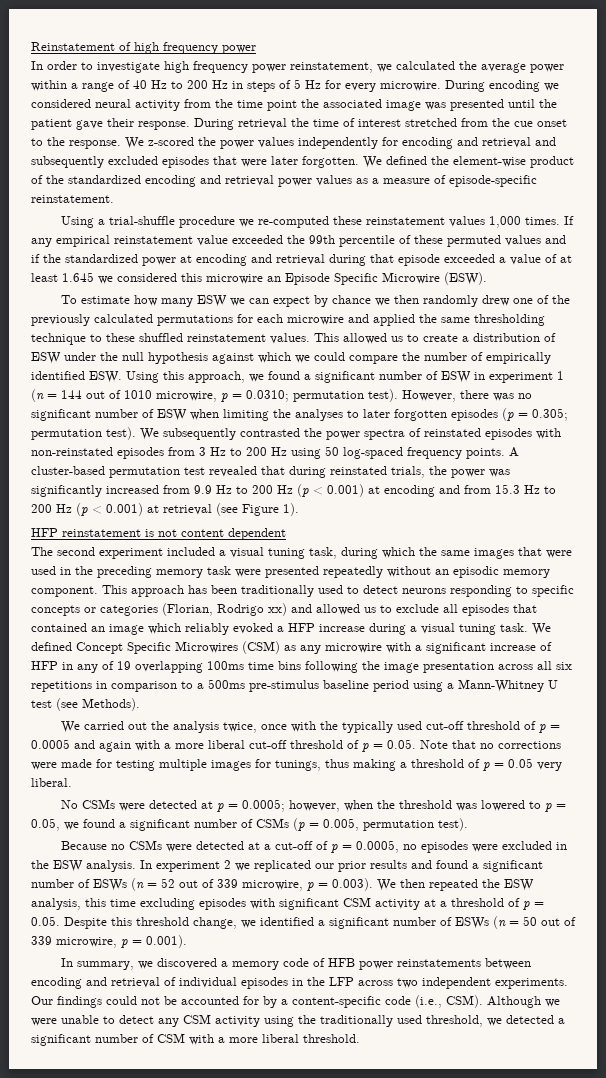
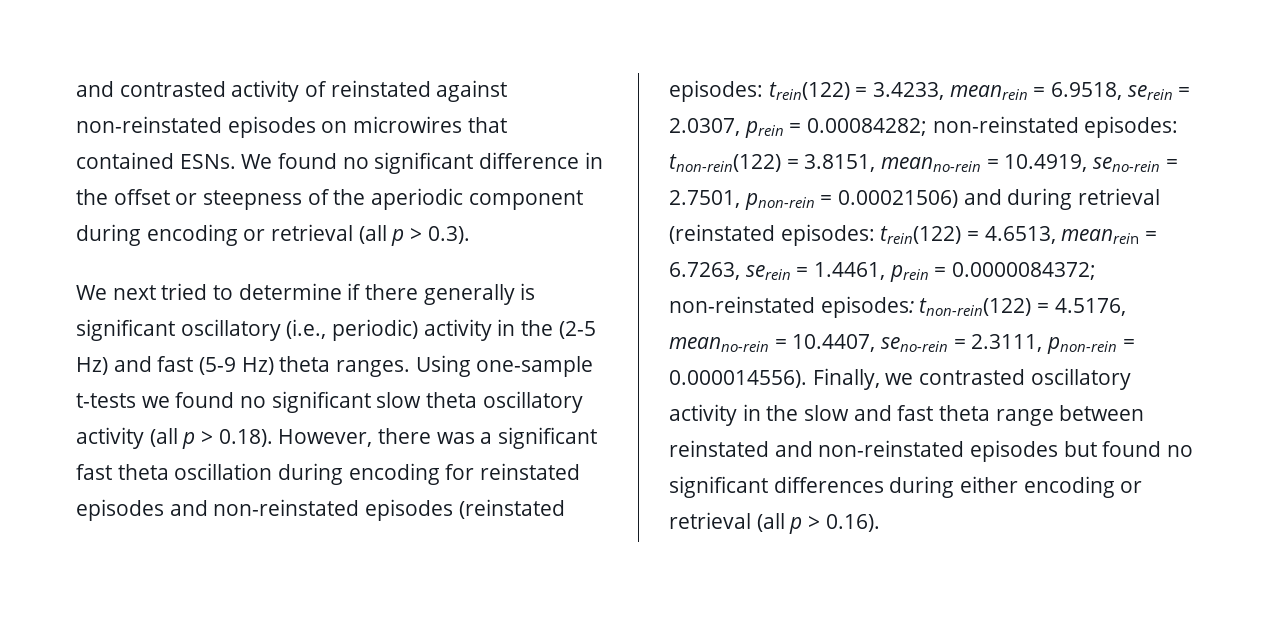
- Reinstatement of high frequency power
- In order to investigate high frequency power reinstatement, we calculated the average power within a range of 40 Hz to 200 Hz in steps of 5 Hz for every microwire. During encoding we considered neural activity from the time point the associated image was presented until the patient gave their response. During retrieval the time of interest stretched from the cue onset to the response. We z-scored the power values independently for encoding and retrieval and subsequently excluded episodes that were later forgotten. We defined the element-wise product of the standardized encoding and retrieval power values as a measure of episode-specific reinstatement.
- Using a trial-shuffle procedure we re-computed these reinstatement values 1,000 times. If any empirical reinstatement value exceeded the 99th percentile of these permuted values and if the standardized power at encoding and retrieval during that episode exceeded a value of at least 1.645 we considered this microwire an Episode Specific Microwire (ESW).
- To estimate how many ESW we can expect by chance we then randomly drew one of the previously calculated permutations for each microwire and applied the same thresholding technique to these shuffled reinstatement values. This allowed us to create a distribution of ESW under the null hypothesis against which we could compare the number of empirically identified ESW. Using this approach, we found a significant number of ESW in experiment 1 (n = 144 out of 1010 microwire, p = 0.0310; permutation test). However, there was no significant number of ESW when limiting the analyses to later forgotten episodes (p = 0.305; permutation test). We subsequently contrasted the power spectra of reinstated episodes with non-reinstated episodes from 3 Hz to 200 Hz using 50 log-spaced frequency points. A cluster-based permutation test revealed that during reinstated trials, the power was significantly increased from 9.9 Hz to 200 Hz (p < 0.001) at encoding and from 15.3 Hz to 200 Hz (p < 0.001) at retrieval (see Figure 1).
- HFP reinstatement is not content dependent
- The second experiment included a visual tuning task, during which the same images that were used in the preceding memory task were presented repeatedly without an episodic memory component. This approach has been traditionally used to detect neurons responding to specific concepts or categories (Florian, Rodrigo xx) and allowed us to exclude all episodes that contained an image which reliably evoked a HFP increase during a visual tuning task. We defined Concept Specific Microwires (CSM) as any microwire with a significant increase of HFP in any of 19 overlapping 100ms time bins following the image presentation across all six repetitions in comparison to a 500ms pre-stimulus baseline period using a Mann-Whitney U test (see Methods).
- We carried out the analysis twice, once with the typically used cut-off threshold of p = 0.0005 and again with a more liberal cut-off threshold of p = 0.05. Note that no corrections were made for testing multiple images for tunings, thus making a threshold of p = 0.05 very liberal.
- No CSMs were detected at p = 0.0005; however, when the threshold was lowered to p = 0.05, we found a significant number of CSMs (p = 0.005, permutation test).
- Because no CSMs were detected at a cut-off of p = 0.0005, no episodes were excluded in the ESW analysis. In experiment 2 we replicated our prior results and found a significant number of ESWs (n = 52 out of 339 microwire, p = 0.003). We then repeated the ESW analysis, this time excluding episodes with significant CSM activity at a threshold of p = 0.05. Despite this threshold change, we identified a significant number of ESWs (n = 50 out of 339 microwire, p = 0.001).
- In summary, we discovered a memory code of HFB power reinstatements between encoding and retrieval of individual episodes in the LFP across two independent experiments. Our findings could not be accounted for by a content-specific code (i.e., CSM). Although we were unable to detect any CSM activity using the traditionally used threshold, we detected a significant number of CSM with a more liberal threshold.
+ and contrasted activity of reinstated against non-reinstated episodes on microwires that contained ESNs. We found no significant difference in the offset or steepness of the aperiodic component during encoding or retrieval (all p > 0.3).
+ We next tried to determine if there generally is significant oscillatory (i.e., periodic) activity in the (2-5 Hz) and fast (5-9 Hz) theta ranges. Using one-sample t-tests we found no significant slow theta oscillatory activity (all p > 0.18). However, there was a significant fast theta oscillation during encoding for reinstated episodes and non-reinstated episodes (reinstated episodes: trein(122) = 3.4233, meanrein = 6.9518, serein = 2.0307, prein = 0.00084282; non-reinstated episodes: tnon-rein(122) = 3.8151, meanno-rein = 10.4919, seno-rein = 2.7501, pnon-rein = 0.00021506) and during retrieval (reinstated episodes: trein(122) = 4.6513, meanrein = 6.7263, serein = 1.4461, prein = 0.0000084372; non-reinstated episodes: tnon-rein(122) = 4.5176, meanno-rein = 10.4407, seno-rein = 2.3111, pnon-rein = 0.000014556). Finally, we contrasted oscillatory activity in the slow and fast theta range between reinstated and non-reinstated episodes but found no significant differences during either encoding or retrieval (all p > 0.16).

